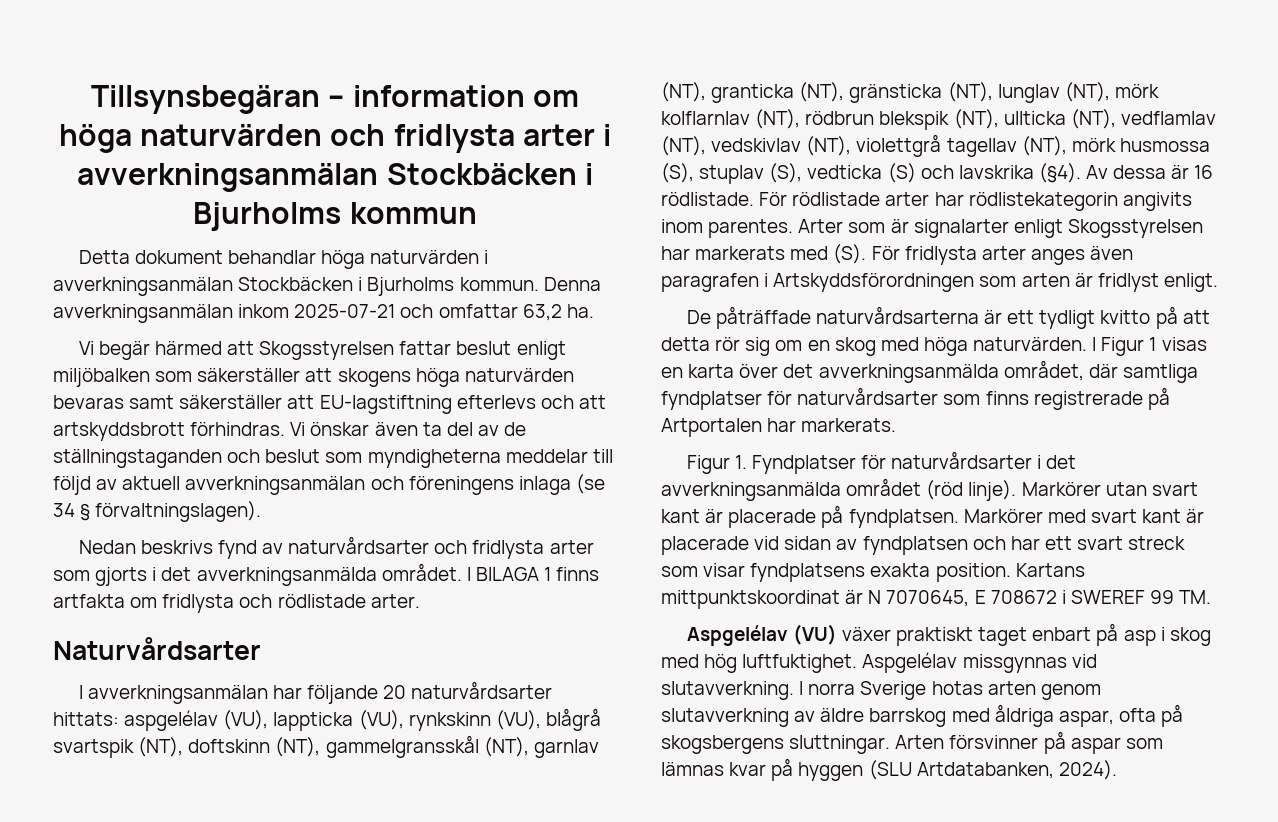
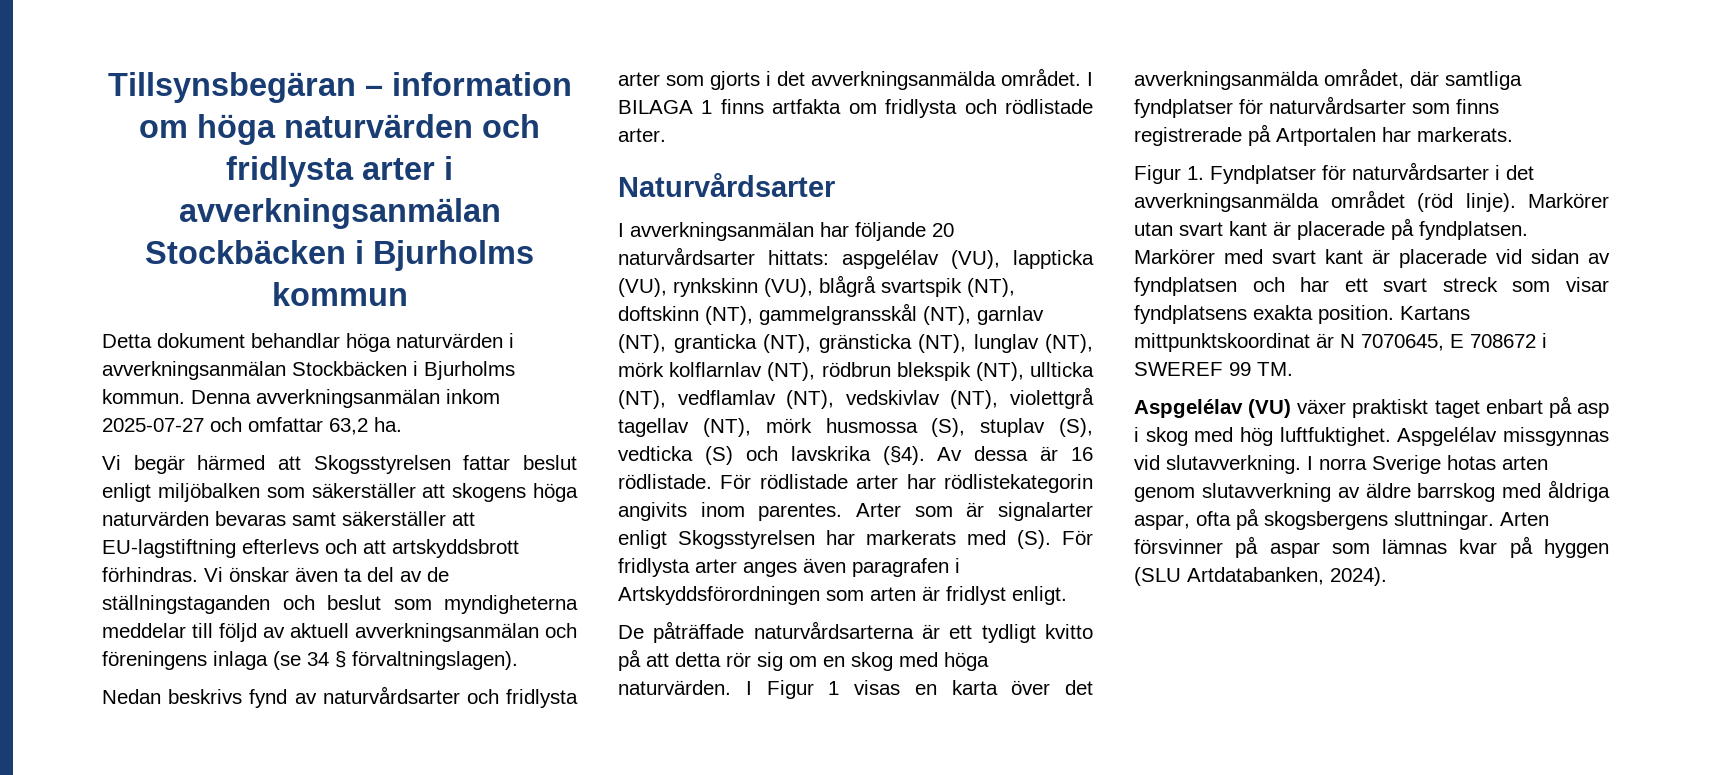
- Denna avverkningsanmälan inkom 2025-07-21 och omfattar 63,2 ha.
+ Denna avverkningsanmälan inkom 2025-07-27 och omfattar 63,2 ha.

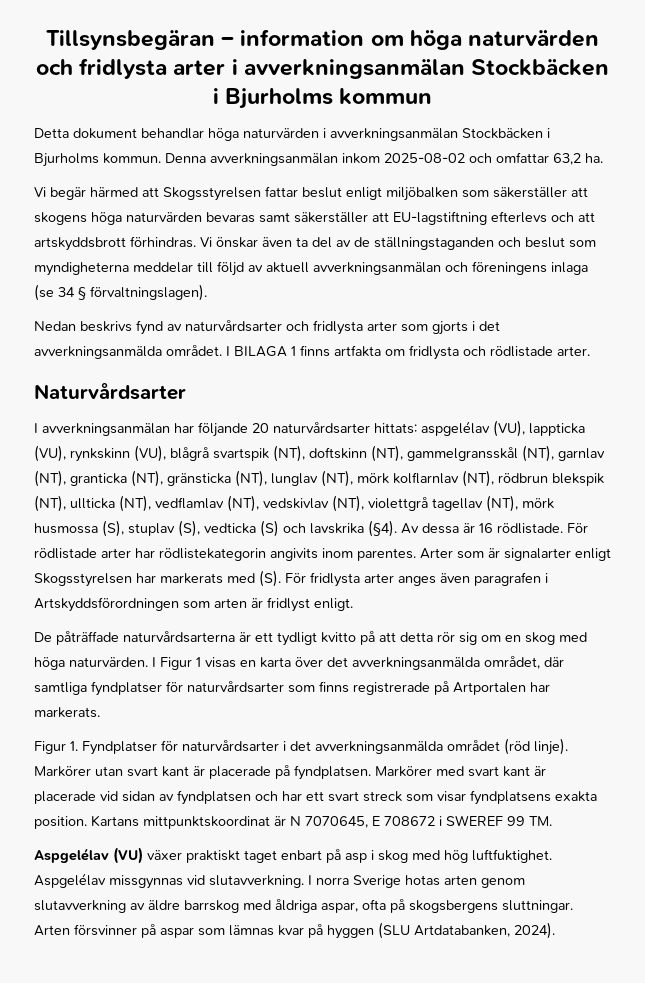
- Denna avverkningsanmälan inkom 2025-07-27 och omfattar 63,2 ha.
+ Denna avverkningsanmälan inkom 2025-08-02 och omfattar 63,2 ha.

